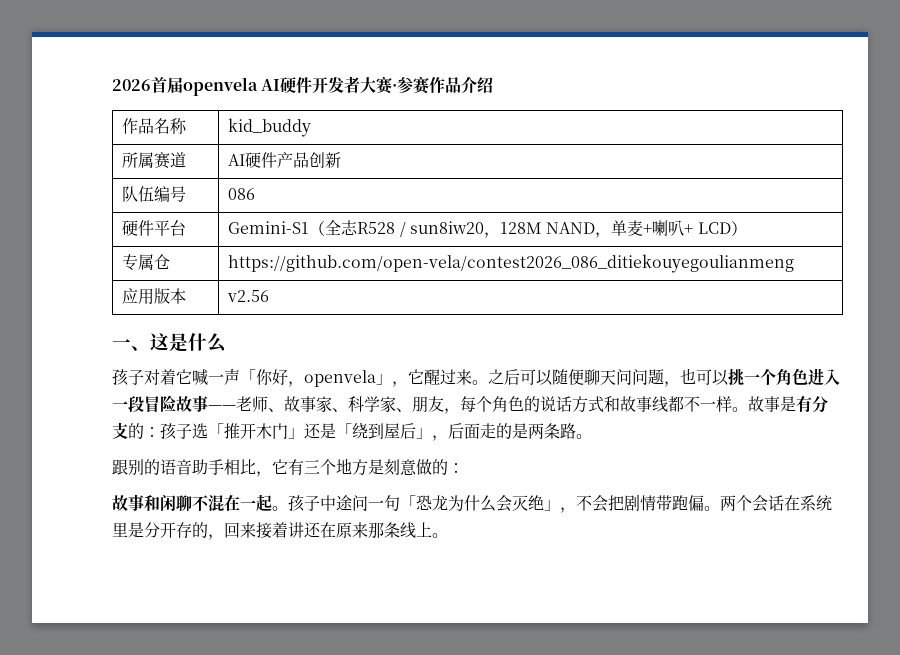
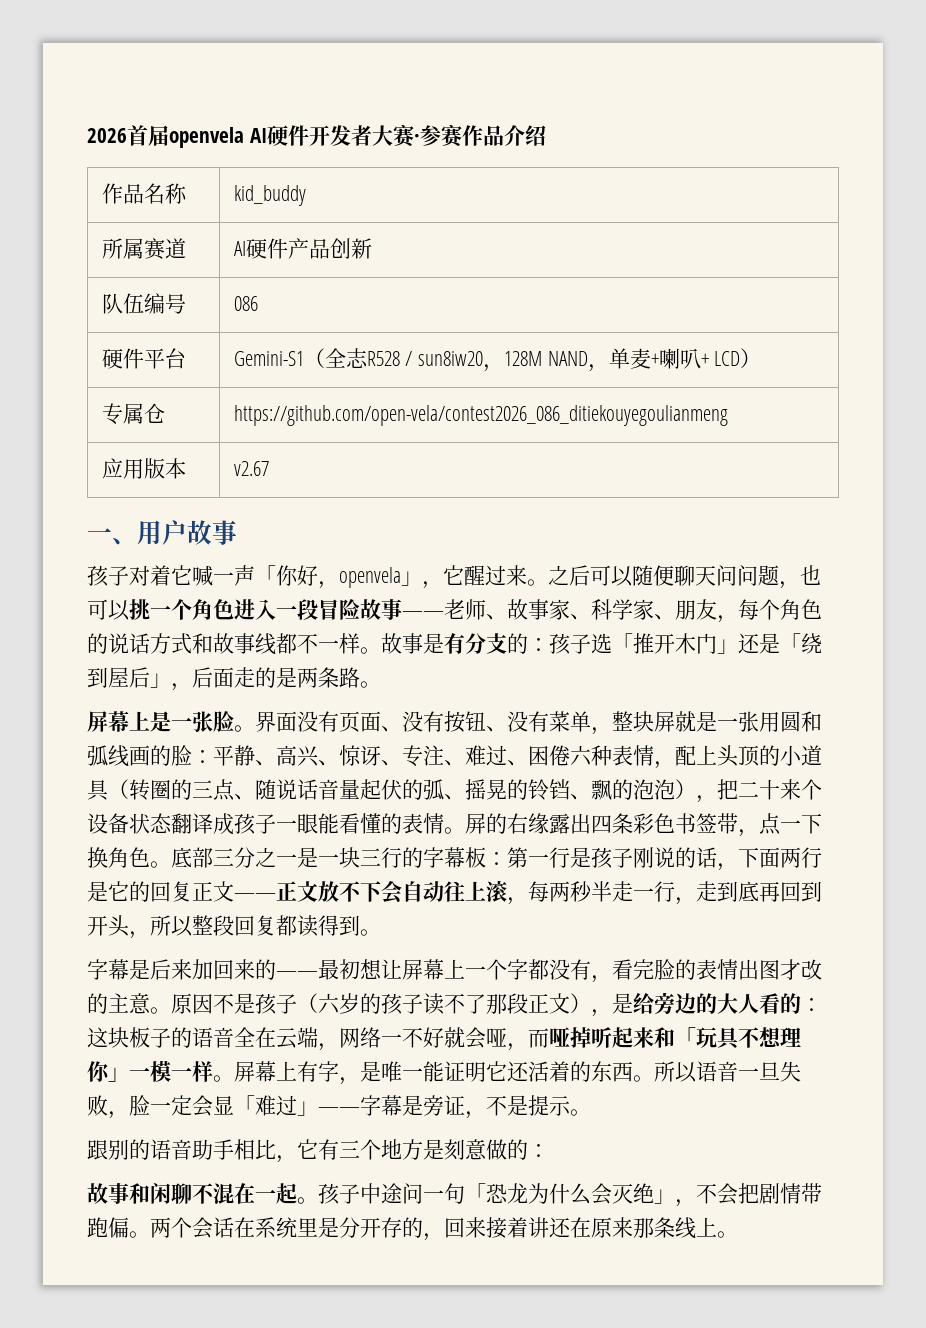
- 应用版本 | v2.56
+ 应用版本 | v2.67
- 一、这是什么
+ 一、用户故事
+ 屏幕上是一张脸。界面没有页面、没有按钮、没有菜单，整块屏就是一张用圆和弧线画的脸：平静、高兴、惊讶、专注、难过、困倦六种表情，配上头顶的小道具（转圈的三点、随说话音量起伏的弧、摇晃的铃铛、飘的泡泡），把二十来个设备状态翻译成孩子一眼能看懂的表情。屏的右缘露出四条彩色书签带，点一下换角色。底部三分之一是一块三行的字幕板：第一行是孩子刚说的话，下面两行是它的回复正文——正文放不下会自动往上滚，每两秒半走一行，走到底再回到开头，所以整段回复都读得到。
+ 字幕是后来加回来的——最初想让屏幕上一个字都没有，看完脸的表情出图才改的主意。原因不是孩子（六岁的孩子读不了那段正文），是给旁边的大人看的：这块板子的语音全在云端，网络一不好就会哑，而哑掉听起来和「玩具不想理你」一模一样。屏幕上有字，是唯一能证明它还活着的东西。所以语音一旦失败，脸一定会显「难过」——字幕是旁证，不是提示。

